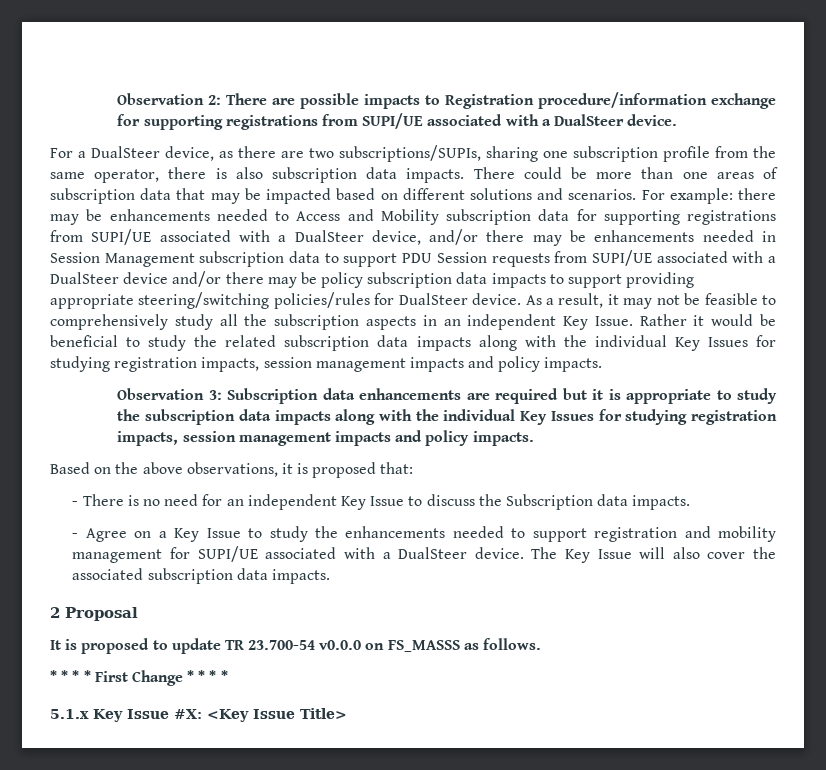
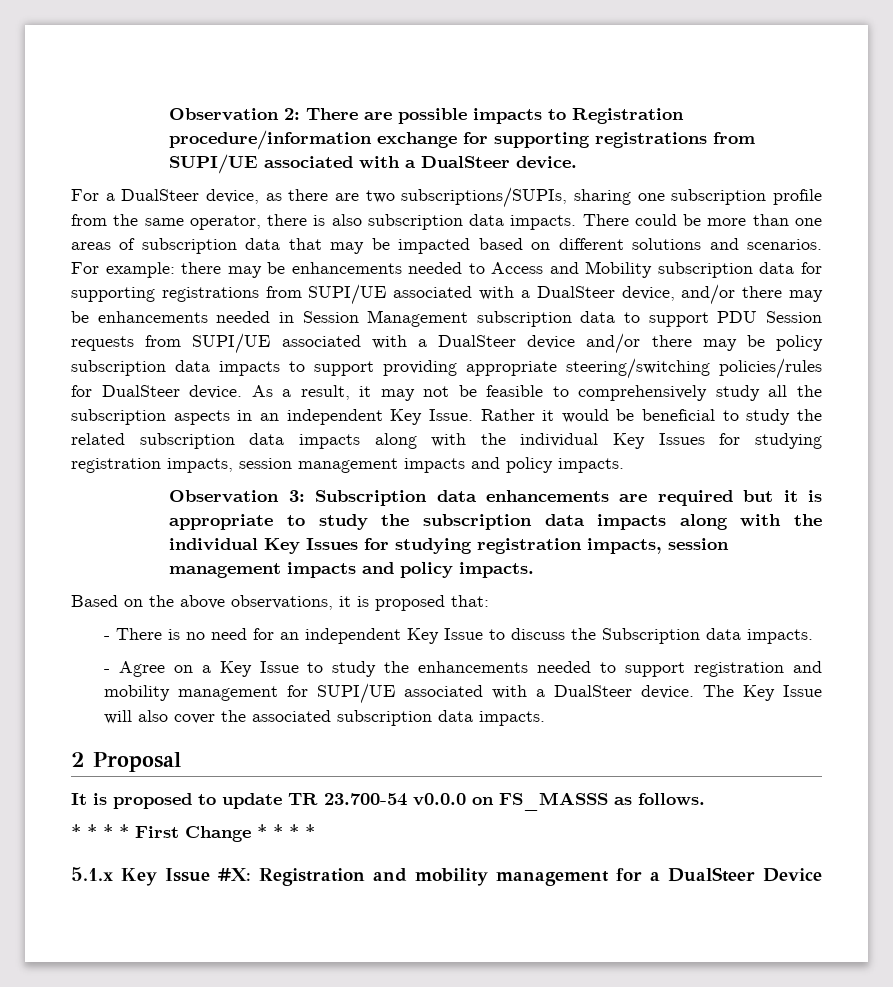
- 5.1.x Key Issue #X: <Key Issue Title>
+ 5.1.x Key Issue #X: Registration and mobility management for a DualSteer Device

